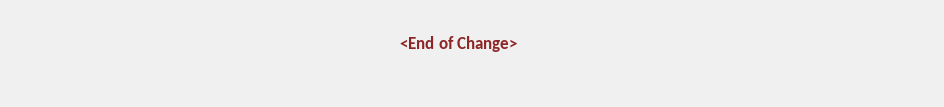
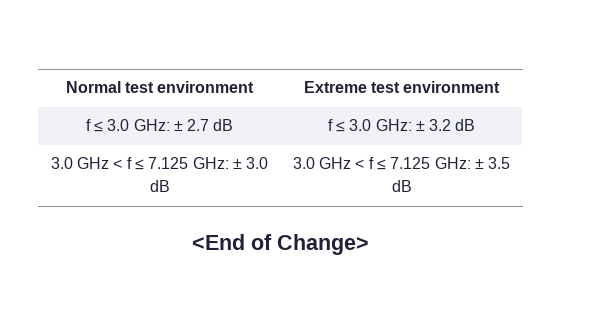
+ Normal test environment | Extreme test environment
+ f ≤ 3.0 GHz: ± 2.7 dB | f ≤ 3.0 GHz: ± 3.2 dB
+ 3.0 GHz < f ≤ 7.125 GHz: ± 3.0 dB | 3.0 GHz < f ≤ 7.125 GHz: ± 3.5 dB

